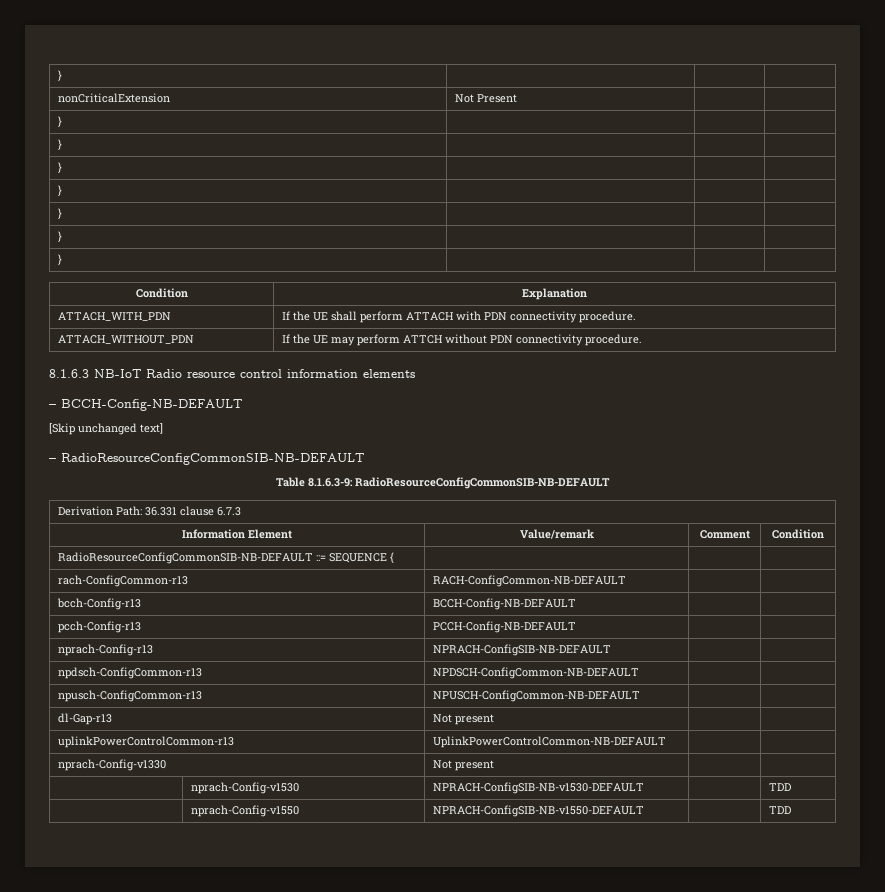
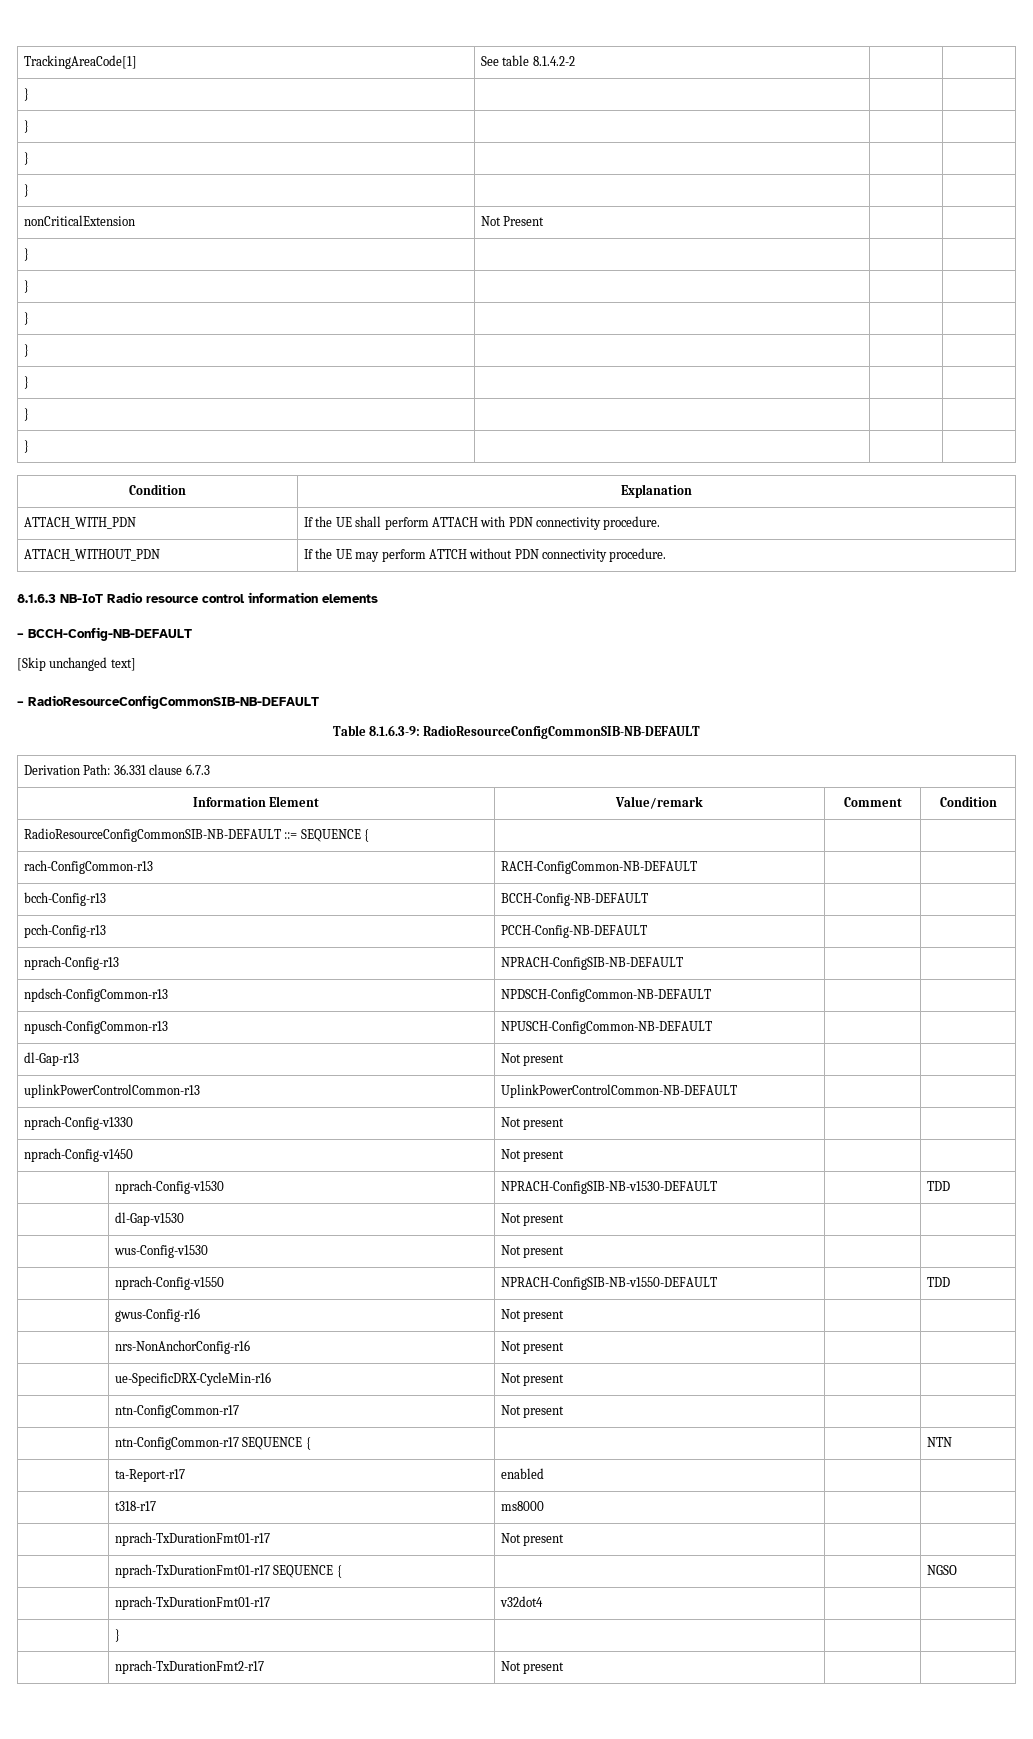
+ TrackingAreaCode[1] | See table 8.1.4.2-2 | |
+ } | | |
+ } | | |
+ } | | |
+ nprach-Config-v1450 | Not present | |
+ | dl-Gap-v1530 | Not present | |
+ | wus-Config-v1530 | Not present | |
  | nprach-Config-v1550 | NPRACH-ConfigSIB-NB-v1550-DEFAULT | | TDD
+ | gwus-Config-r16 | Not present | |
+ | nrs-NonAnchorConfig-r16 | Not present | |
+ | ue-SpecificDRX-CycleMin-r16 | Not present | |
+ | ntn-ConfigCommon-r17 | Not present | |
+ | ntn-ConfigCommon-r17 SEQUENCE { | | | NTN
+ | ta-Report-r17 | enabled | |
+ | t318-r17 | ms8000 | |
+ | nprach-TxDurationFmt01-r17 | Not present | |
+ | nprach-TxDurationFmt01-r17 SEQUENCE { | | | NGSO
+ | nprach-TxDurationFmt01-r17 | v32dot4 | |
+ | } | | |
+ | nprach-TxDurationFmt2-r17 | Not present | |

